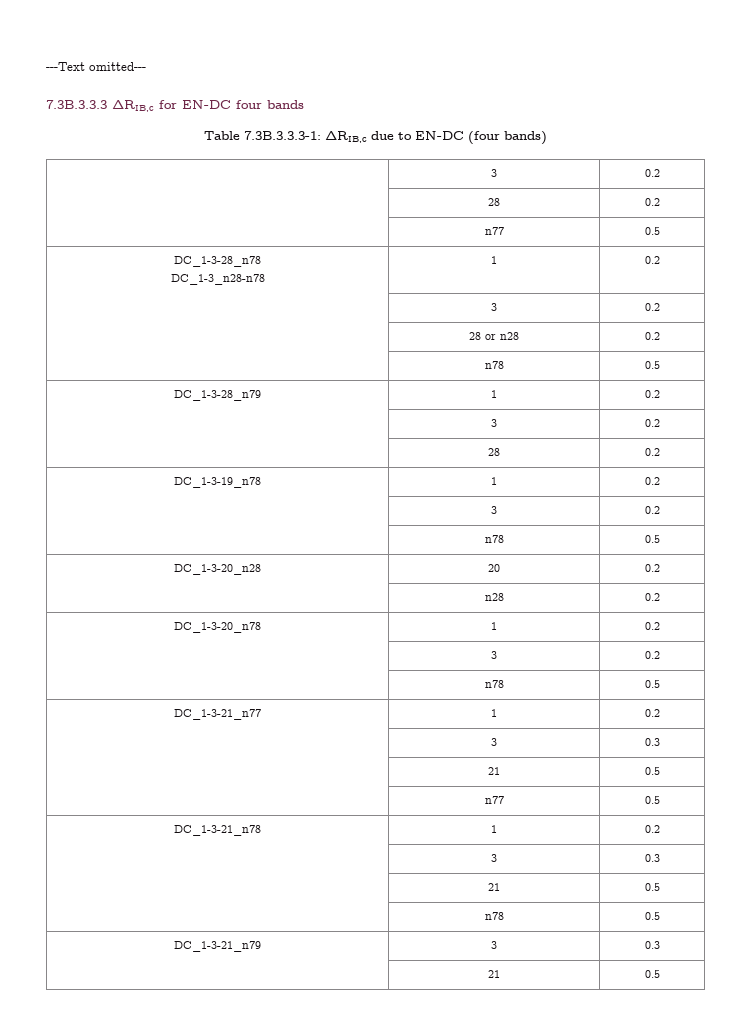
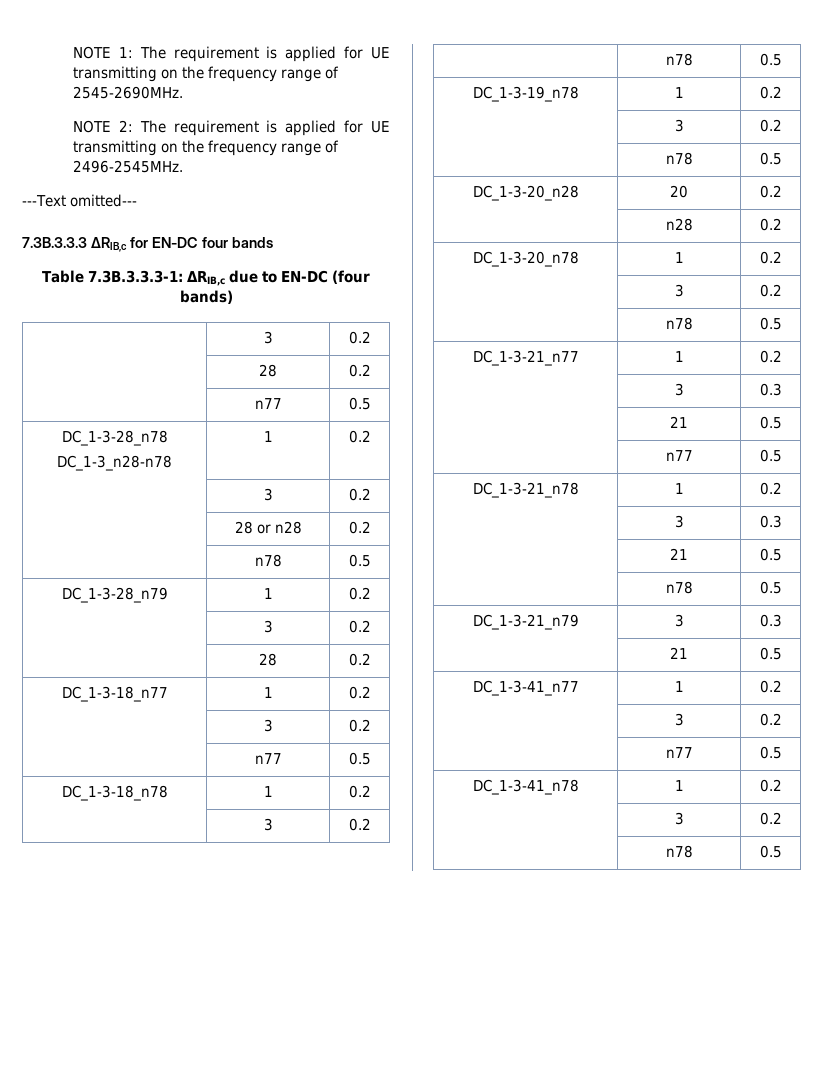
+ NOTE 1: The requirement is applied for UE transmitting on the frequency range of 2545-2690MHz.
+ NOTE 2: The requirement is applied for UE transmitting on the frequency range of 2496-2545MHz.
+ DC_1-3-18_n77 | 1 | 0.2
+ | 3 | 0.2
+ | n77 | 0.5
+ DC_1-3-18_n78 | 1 | 0.2
+ | 3 | 0.2
+ | n78 | 0.5
+ DC_1-3-41_n77 | 1 | 0.2
+ | 3 | 0.2
+ | n77 | 0.5
+ DC_1-3-41_n78 | 1 | 0.2
+ | 3 | 0.2
+ | n78 | 0.5

